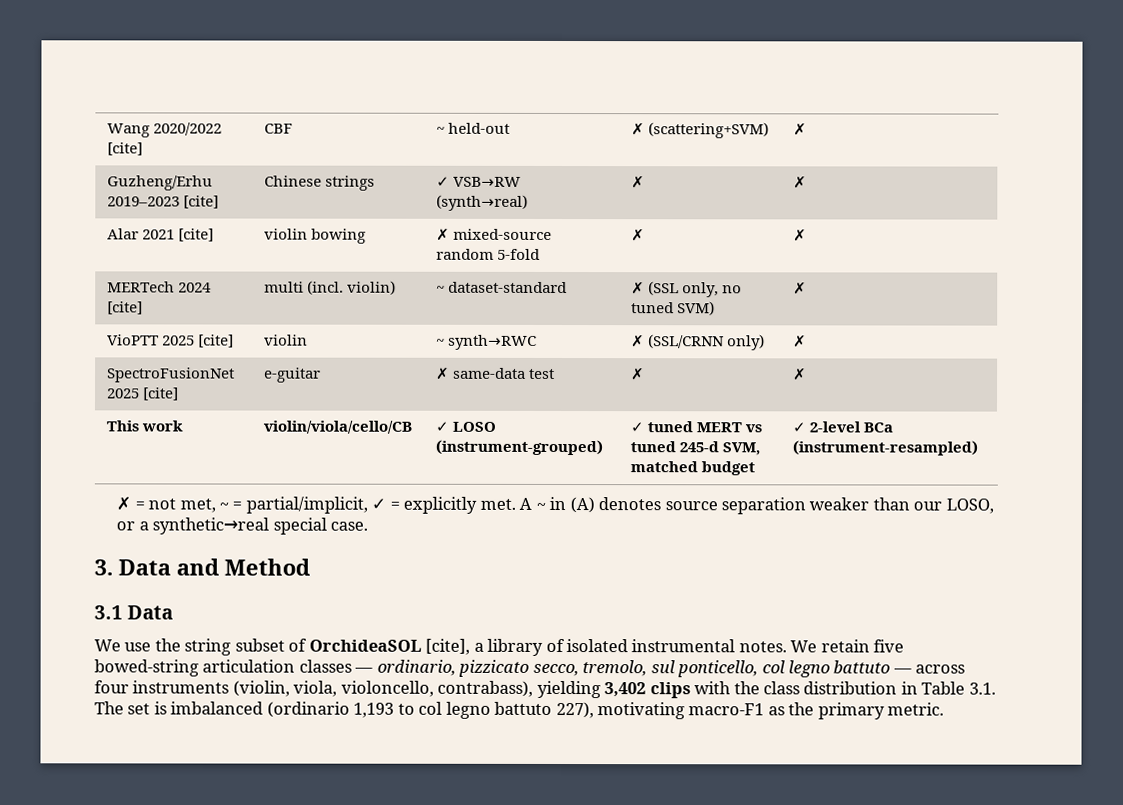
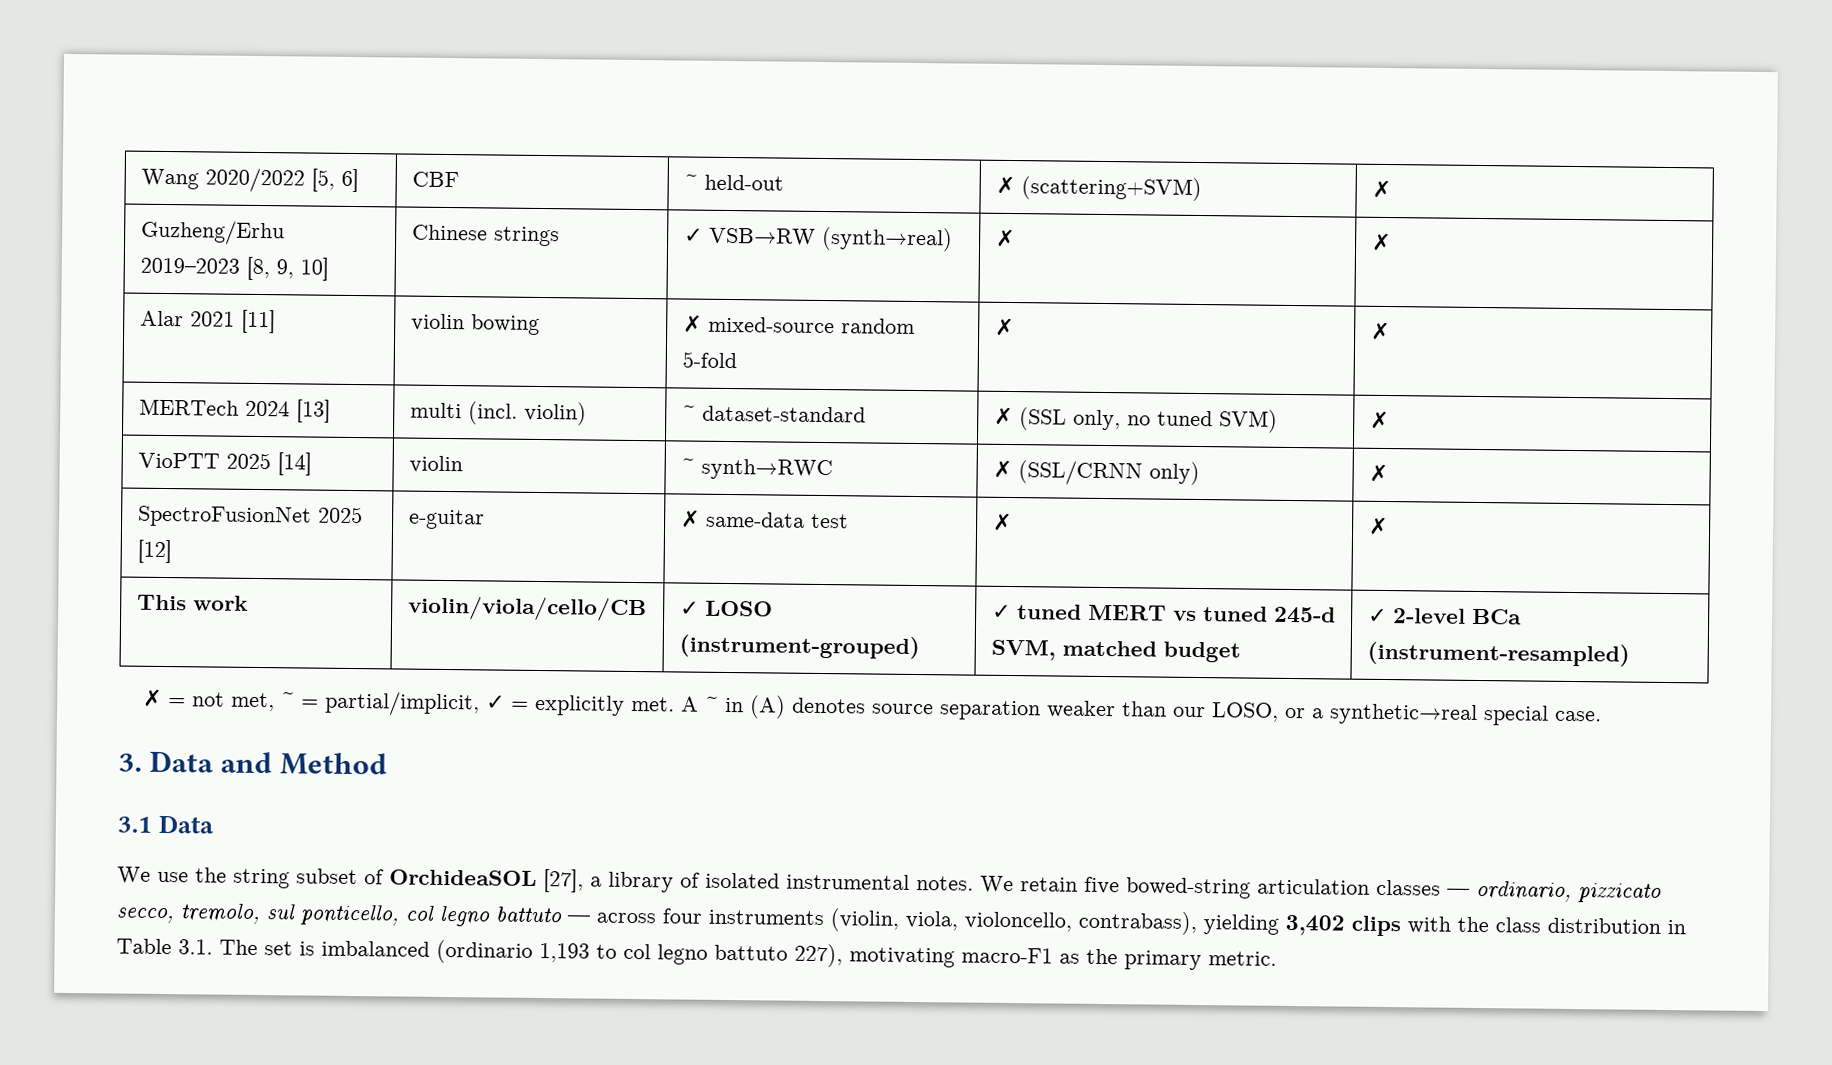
- Wang 2020/2022 [cite] | CBF | ~ held-out | ✗ (scattering+SVM) | ✗
+ Wang 2020/2022 [5, 6] | CBF | ~ held-out | ✗ (scattering+SVM) | ✗
- Guzheng/Erhu 2019–2023 [cite] | Chinese strings | ✓ VSB→RW (synth→real) | ✗ | ✗
+ Guzheng/Erhu 2019–2023 [8, 9, 10] | Chinese strings | ✓ VSB→RW (synth→real) | ✗ | ✗
- Alar 2021 [cite] | violin bowing | ✗ mixed-source random 5-fold | ✗ | ✗
+ Alar 2021 [11] | violin bowing | ✗ mixed-source random 5-fold | ✗ | ✗
- MERTech 2024 [cite] | multi (incl. violin) | ~ dataset-standard | ✗ (SSL only, no tuned SVM) | ✗
+ MERTech 2024 [13] | multi (incl. violin) | ~ dataset-standard | ✗ (SSL only, no tuned SVM) | ✗
- VioPTT 2025 [cite] | violin | ~ synth→RWC | ✗ (SSL/CRNN only) | ✗
+ VioPTT 2025 [14] | violin | ~ synth→RWC | ✗ (SSL/CRNN only) | ✗
- SpectroFusionNet 2025 [cite] | e-guitar | ✗ same-data test | ✗ | ✗
+ SpectroFusionNet 2025 [12] | e-guitar | ✗ same-data test | ✗ | ✗
- We use the string subset of OrchideaSOL [cite], a library of isolated instrumental notes.
+ We use the string subset of OrchideaSOL [27], a library of isolated instrumental notes.

